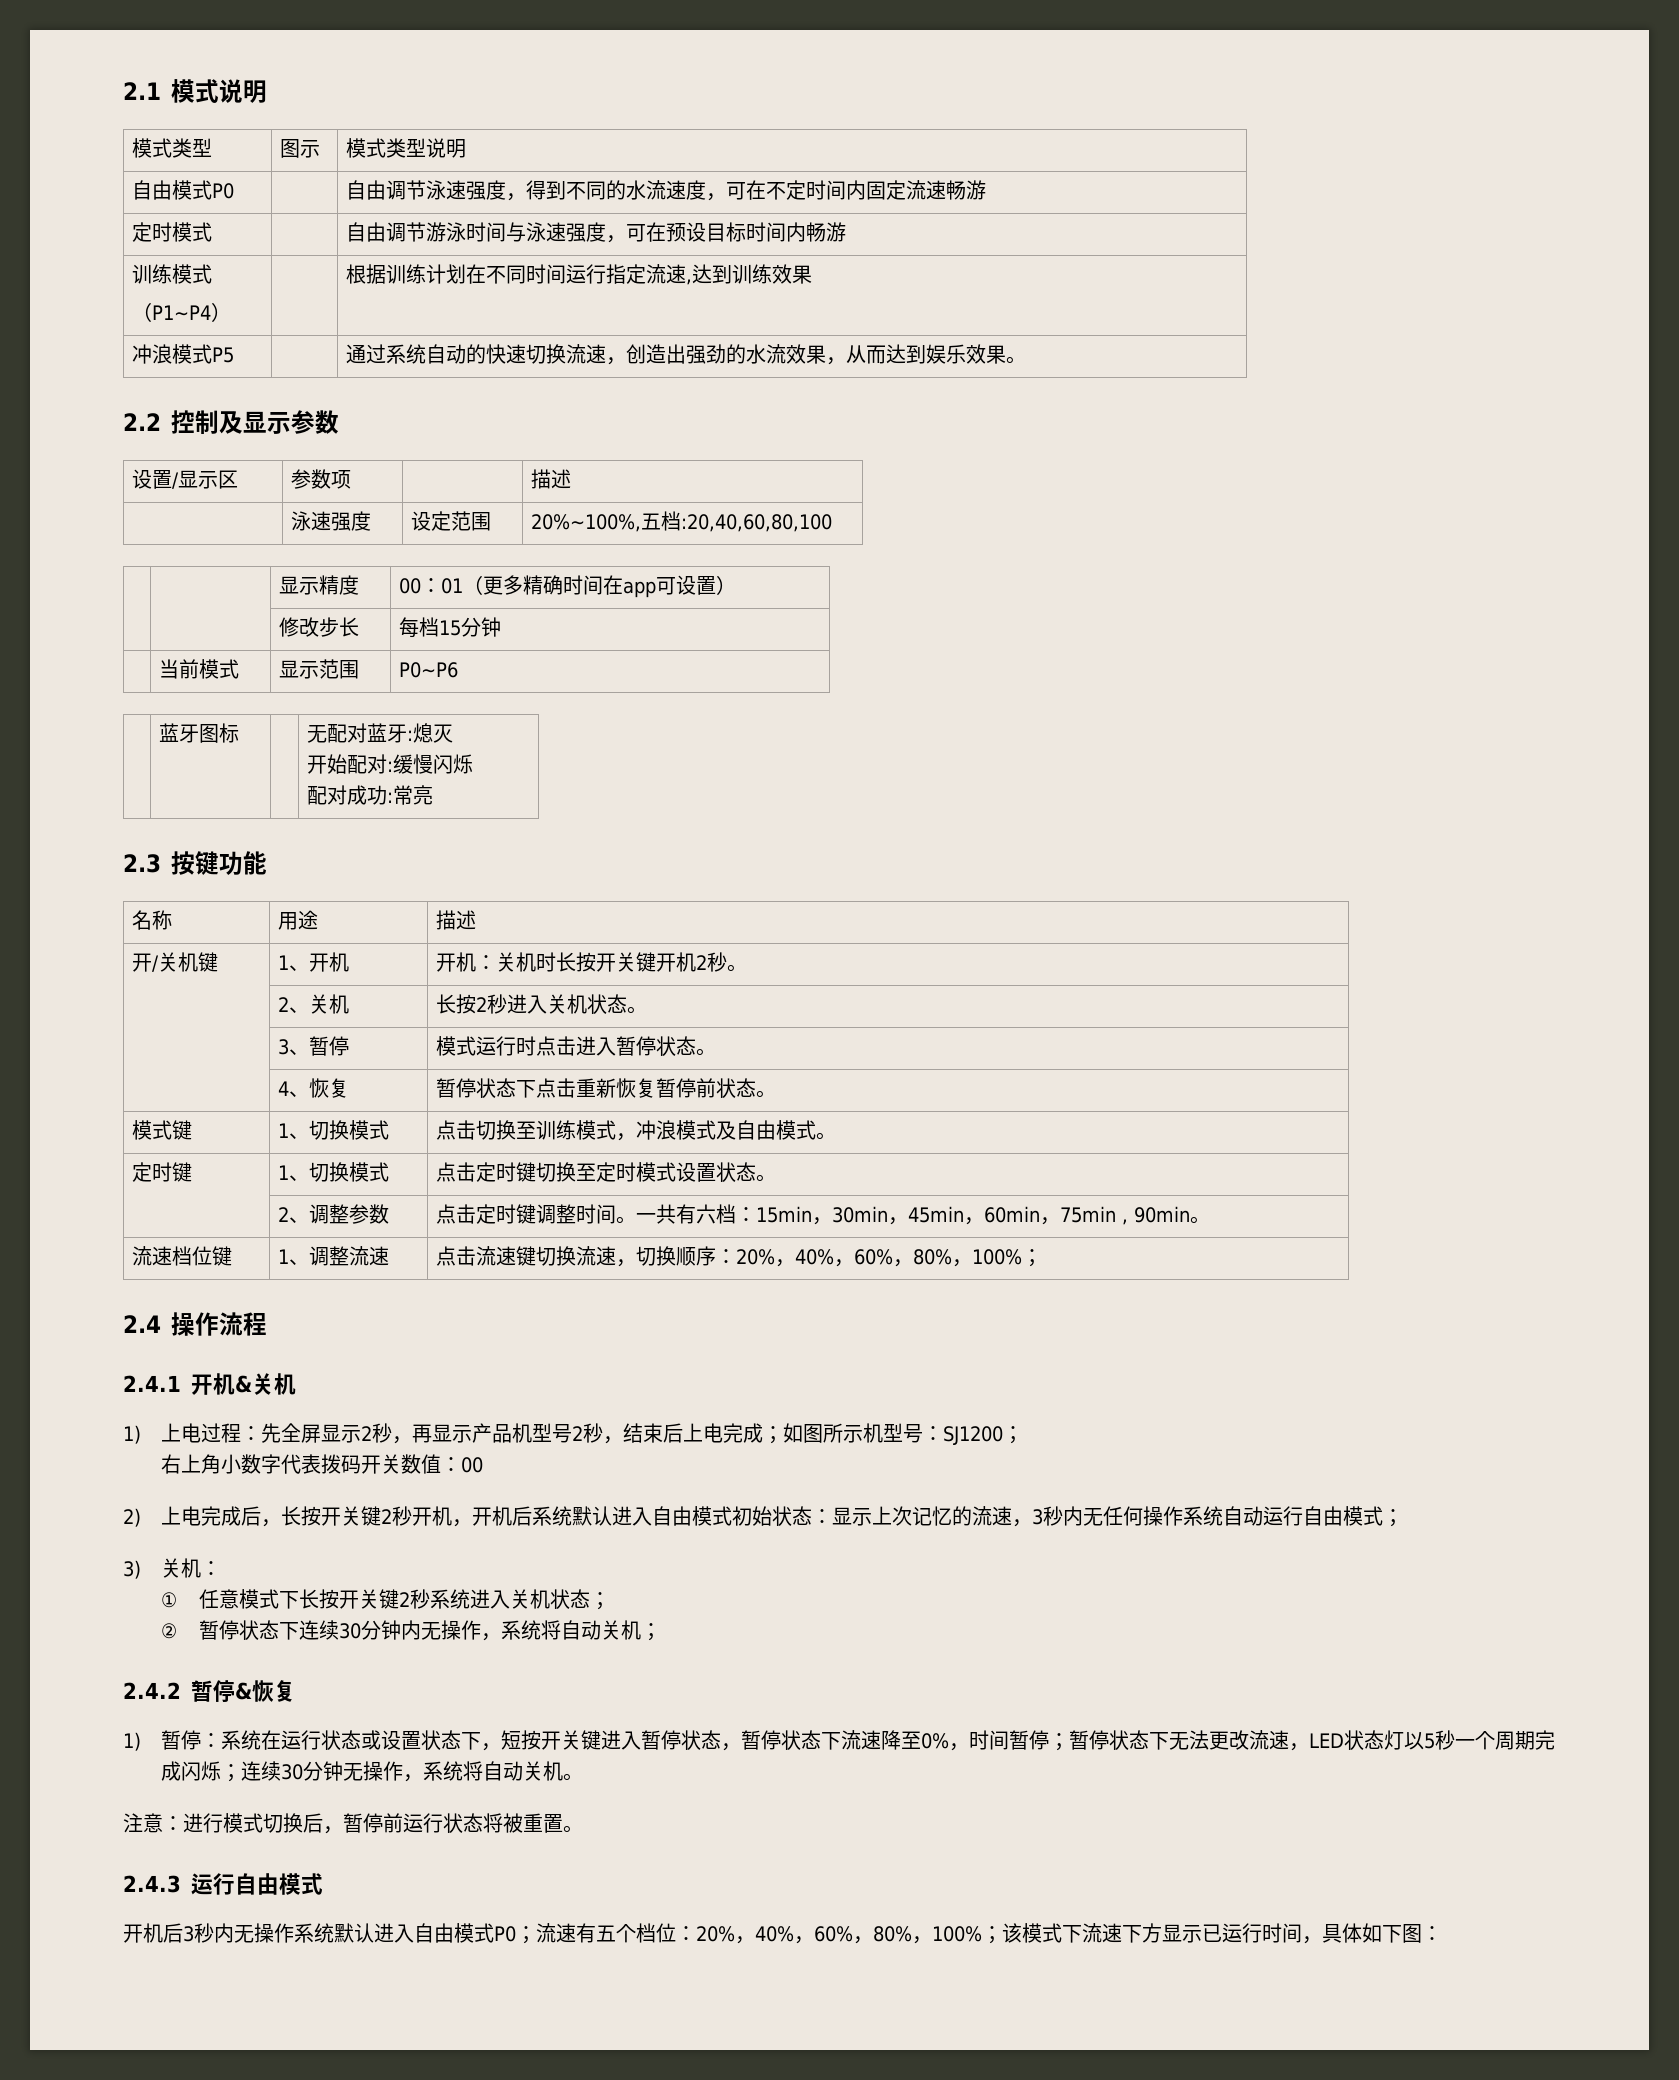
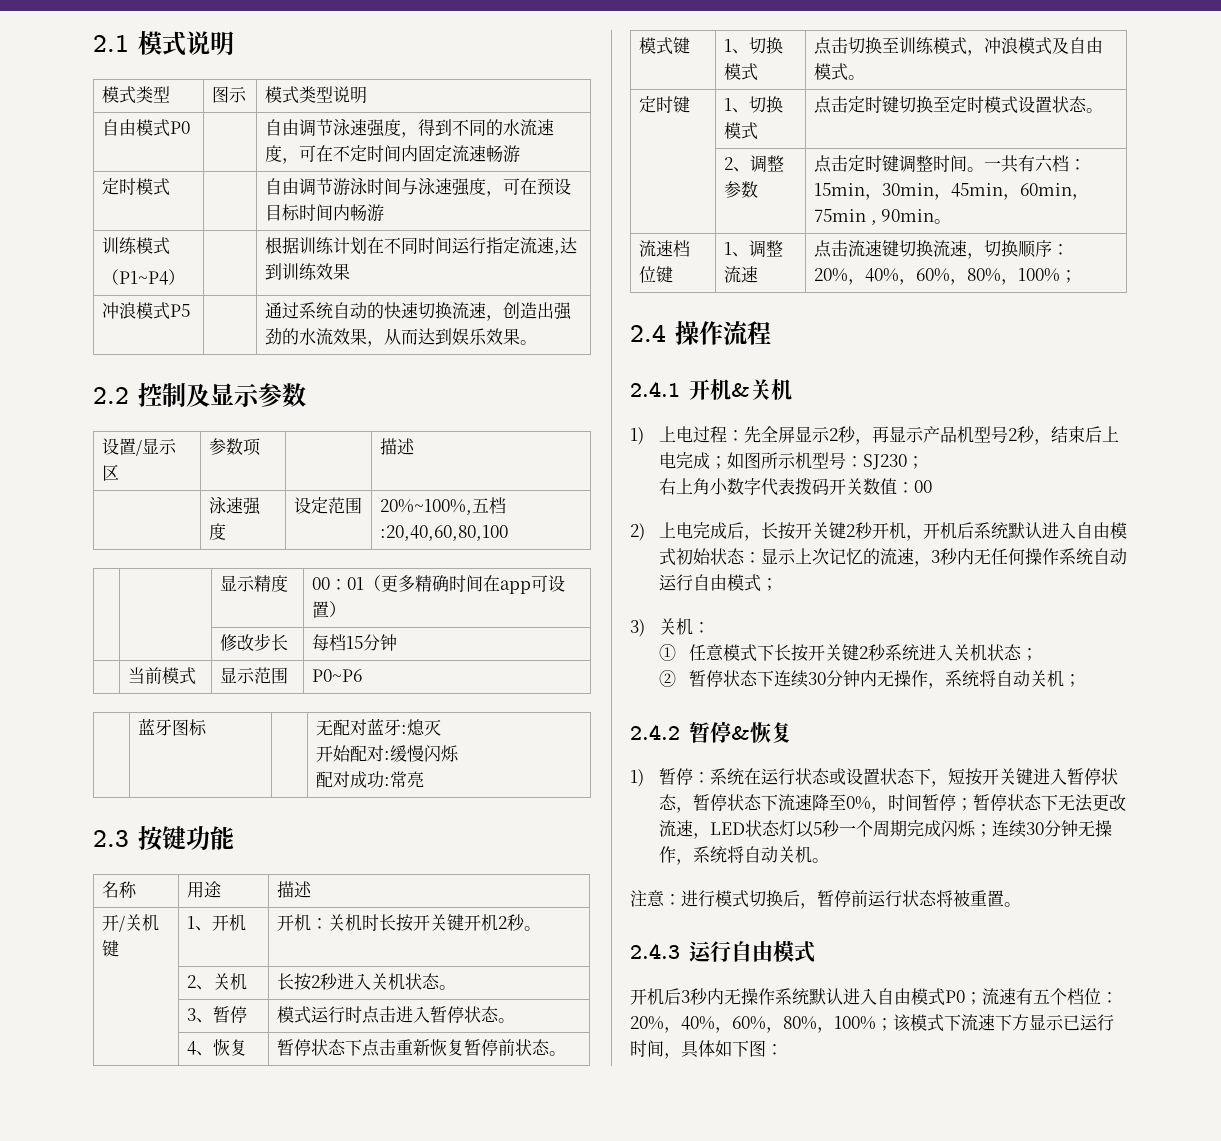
- 1)上电过程：先全屏显示2秒，再显示产品机型号2秒，结束后上电完成；如图所示机型号：SJ1200；
+ 1)上电过程：先全屏显示2秒，再显示产品机型号2秒，结束后上电完成；如图所示机型号：SJ230；

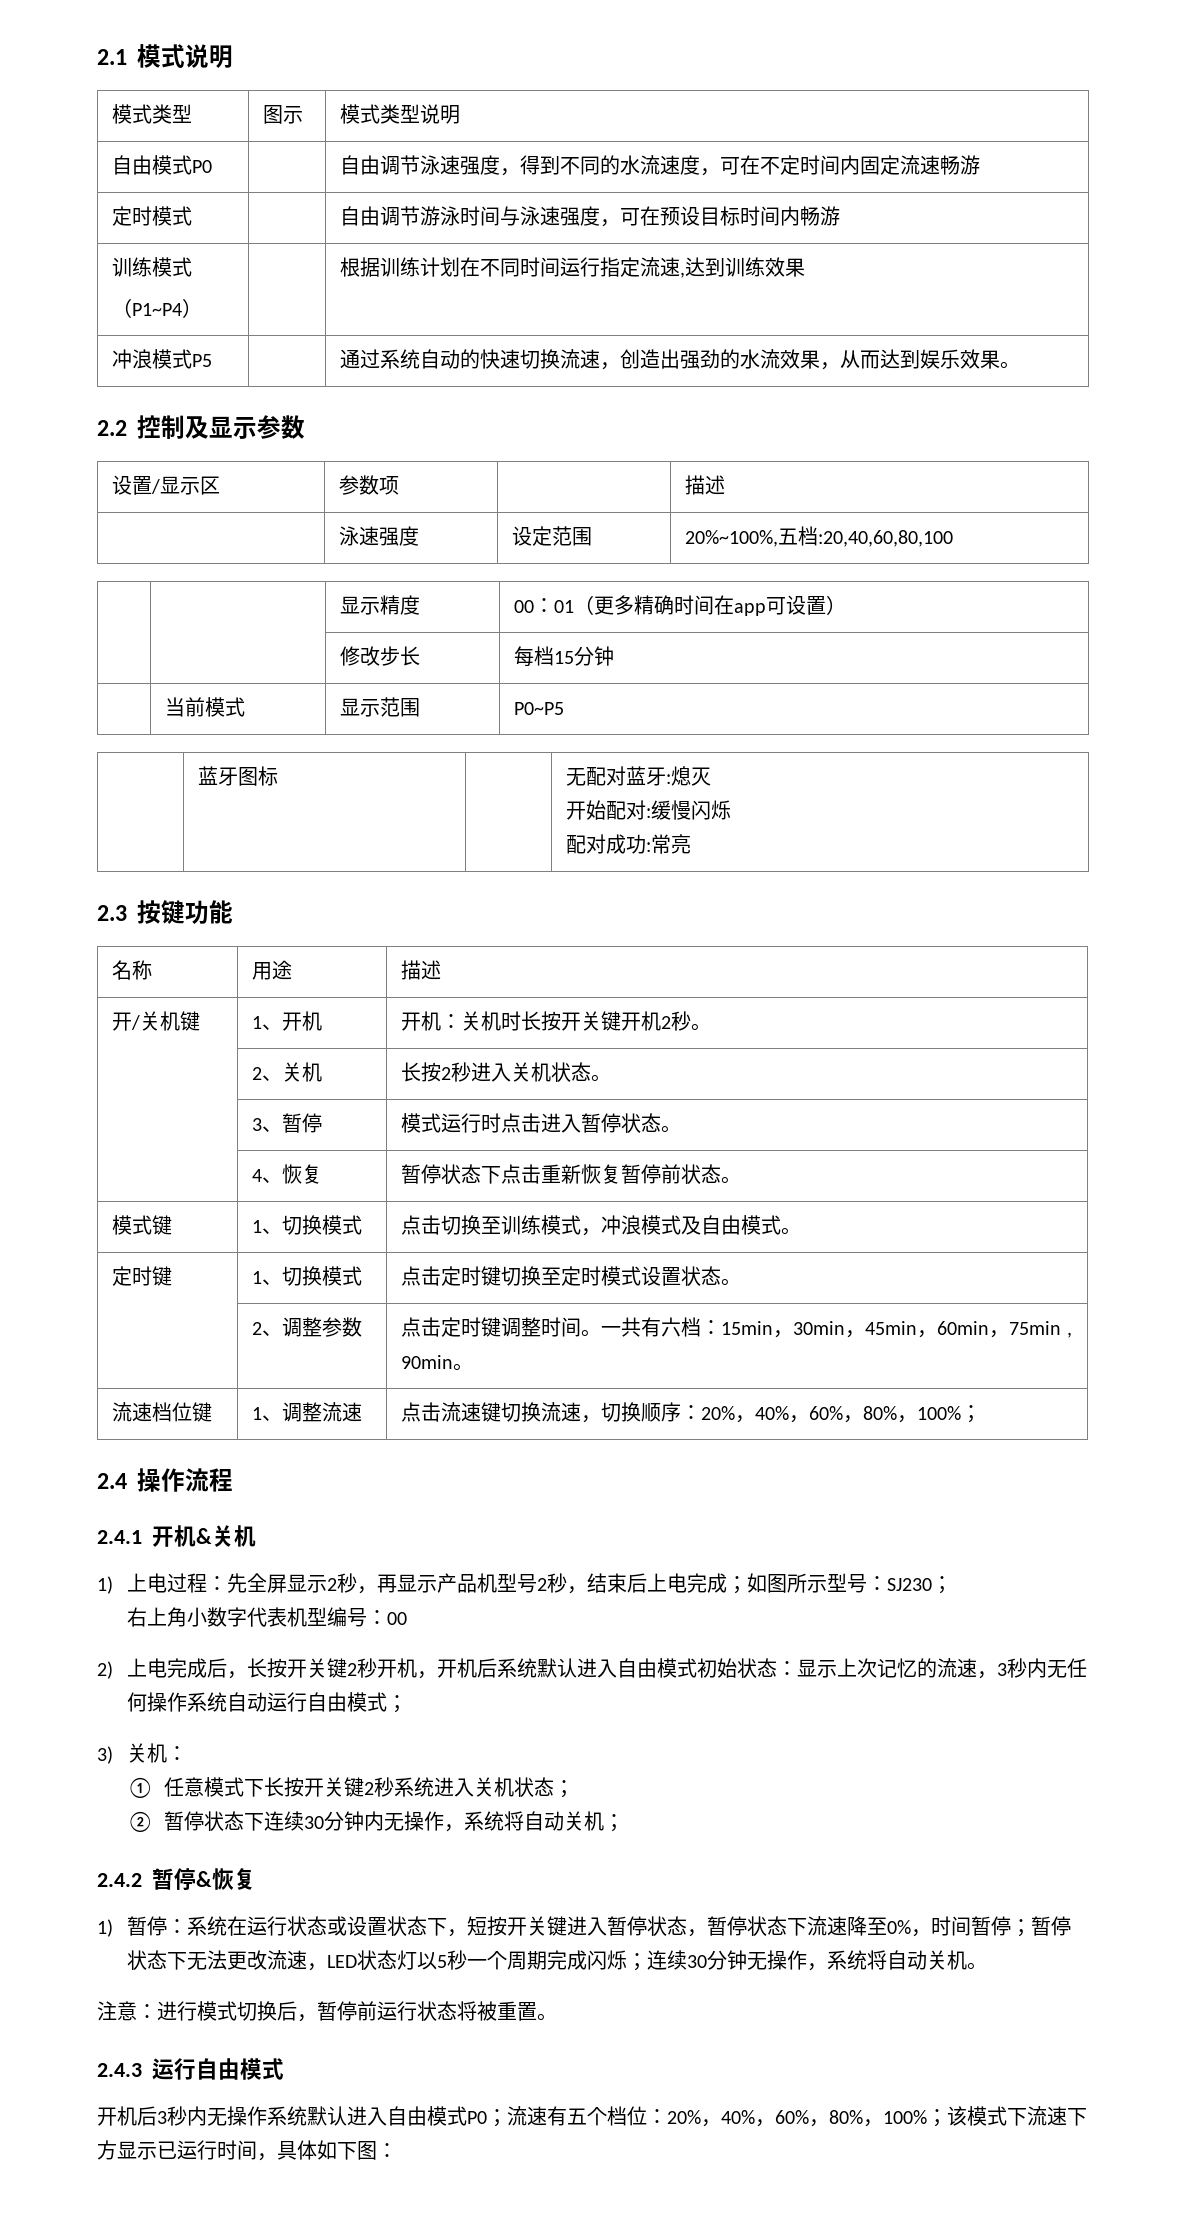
- | 当前模式 | 显示范围 | P0~P6
+ | 当前模式 | 显示范围 | P0~P5
- 1)上电过程：先全屏显示2秒，再显示产品机型号2秒，结束后上电完成；如图所示机型号：SJ230；
+ 1)上电过程：先全屏显示2秒，再显示产品机型号2秒，结束后上电完成；如图所示型号：SJ230；
- 右上角小数字代表拨码开关数值：00
+ 右上角小数字代表机型编号：00

